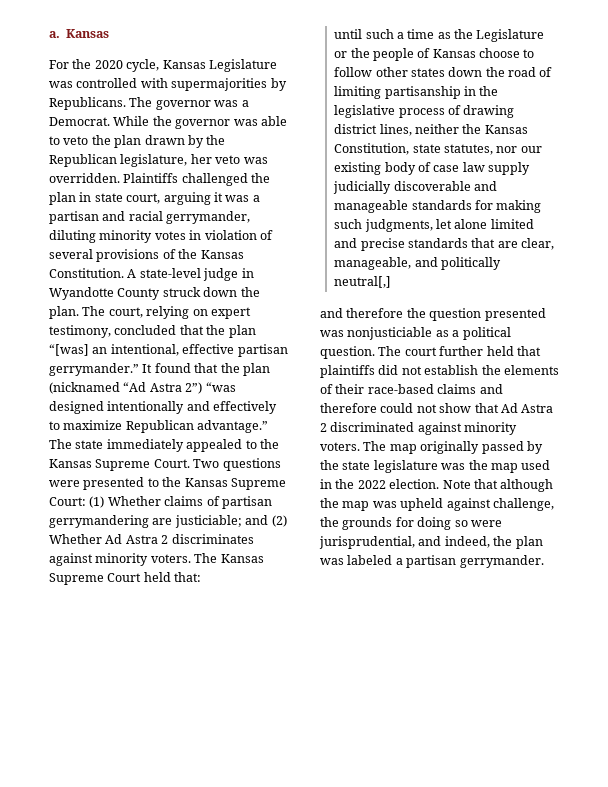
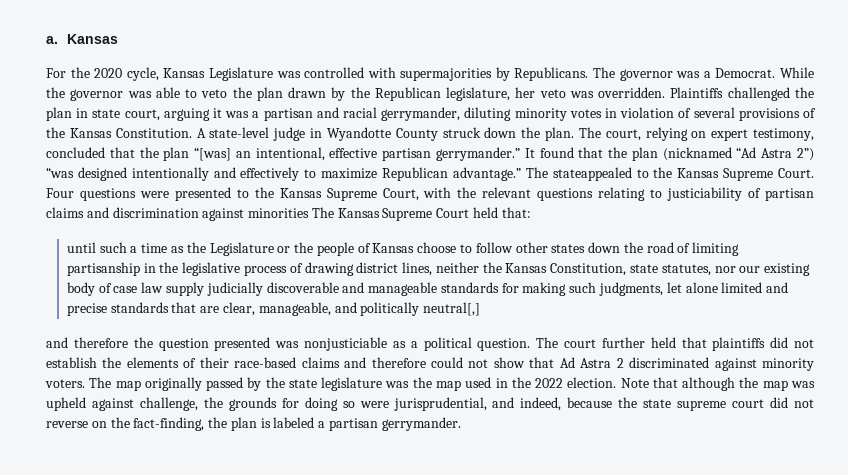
- The state immediately appealed to the Kansas Supreme Court.
+ The stateappealed to the Kansas Supreme Court.
- Two questions were presented to the Kansas Supreme Court: (1) Whether claims of partisan gerrymandering are justiciable; and (2) Whether Ad Astra 2 discriminates against minority voters. The Kansas Supreme Court held that:
+ Four questions were presented to the Kansas Supreme Court, with the relevant questions relating to justiciability of partisan claims and discrimination against minorities The Kansas Supreme Court held that:
- Note that although the map was upheld against challenge, the grounds for doing so were jurisprudential, and indeed, the plan was labeled a partisan gerrymander.
+ Note that although the map was upheld against challenge, the grounds for doing so were jurisprudential, and indeed, because the state supreme court did not reverse on the fact-finding, the plan is labeled a partisan gerrymander.

